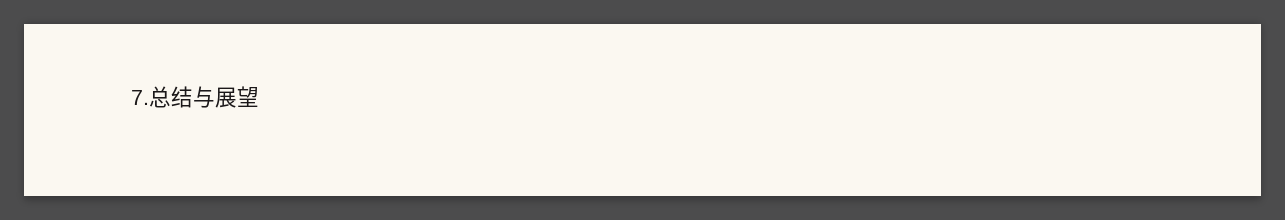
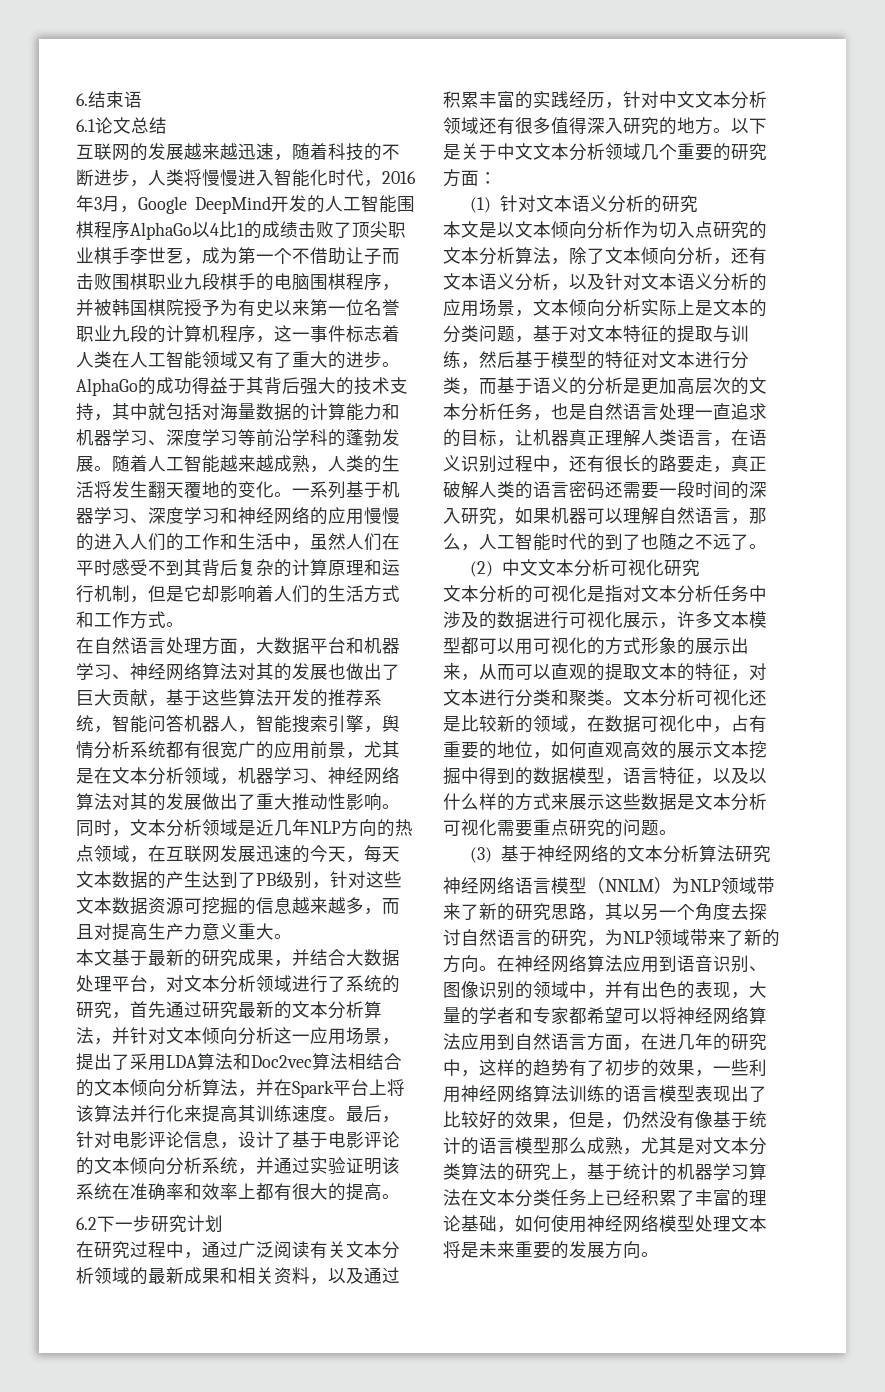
- 7.总结与展望
+ 6.结束语
+ 6.1论文总结
+ 互联网的发展越来越迅速，随着科技的不断进步，人类将慢慢进入智能化时代，2016年3月，Google DeepMind开发的人工智能围棋程序AlphaGo以4比1的成绩击败了顶尖职业棋手李世乭，成为第一个不借助让子而击败围棋职业九段棋手的电脑围棋程序，并被韩国棋院授予为有史以来第一位名誉职业九段的计算机程序，这一事件标志着人类在人工智能领域又有了重大的进步。AlphaGo的成功得益于其背后强大的技术支持，其中就包括对海量数据的计算能力和机器学习、深度学习等前沿学科的蓬勃发展。随着人工智能越来越成熟，人类的生活将发生翻天覆地的变化。一系列基于机器学习、深度学习和神经网络的应用慢慢的进入人们的工作和生活中，虽然人们在平时感受不到其背后复杂的计算原理和运行机制，但是它却影响着人们的生活方式和工作方式。
+ 在自然语言处理方面，大数据平台和机器学习、神经网络算法对其的发展也做出了巨大贡献，基于这些算法开发的推荐系统，智能问答机器人，智能搜索引擎，舆情分析系统都有很宽广的应用前景，尤其是在文本分析领域，机器学习、神经网络算法对其的发展做出了重大推动性影响。同时，文本分析领域是近几年NLP方向的热点领域，在互联网发展迅速的今天，每天文本数据的产生达到了PB级别，针对这些文本数据资源可挖掘的信息越来越多，而且对提高生产力意义重大。
+ 本文基于最新的研究成果，并结合大数据处理平台，对文本分析领域进行了系统的研究，首先通过研究最新的文本分析算法，并针对文本倾向分析这一应用场景，提出了采用LDA算法和Doc2vec算法相结合的文本倾向分析算法，并在Spark平台上将该算法并行化来提高其训练速度。最后，针对电影评论信息，设计了基于电影评论的文本倾向分析系统，并通过实验证明该系统在准确率和效率上都有很大的提高。
+ 6.2下一步研究计划
+ 在研究过程中，通过广泛阅读有关文本分析领域的最新成果和相关资料，以及通过积累丰富的实践经历，针对中文文本分析领域还有很多值得深入研究的地方。以下是关于中文文本分析领域几个重要的研究方面：
+ (1)针对文本语义分析的研究
+ 本文是以文本倾向分析作为切入点研究的文本分析算法，除了文本倾向分析，还有文本语义分析，以及针对文本语义分析的应用场景，文本倾向分析实际上是文本的分类问题，基于对文本特征的提取与训练，然后基于模型的特征对文本进行分类，而基于语义的分析是更加高层次的文本分析任务，也是自然语言处理一直追求的目标，让机器真正理解人类语言，在语义识别过程中，还有很长的路要走，真正破解人类的语言密码还需要一段时间的深入研究，如果机器可以理解自然语言，那么，人工智能时代的到了也随之不远了。
+ (2)中文文本分析可视化研究
+ 文本分析的可视化是指对文本分析任务中涉及的数据进行可视化展示，许多文本模型都可以用可视化的方式形象的展示出来，从而可以直观的提取文本的特征，对文本进行分类和聚类。文本分析可视化还是比较新的领域，在数据可视化中，占有重要的地位，如何直观高效的展示文本挖掘中得到的数据模型，语言特征，以及以什么样的方式来展示这些数据是文本分析可视化需要重点研究的问题。
+ (3)基于神经网络的文本分析算法研究
+ 神经网络语言模型（NNLM）为NLP领域带来了新的研究思路，其以另一个角度去探讨自然语言的研究，为NLP领域带来了新的方向。在神经网络算法应用到语音识别、图像识别的领域中，并有出色的表现，大量的学者和专家都希望可以将神经网络算法应用到自然语言方面，在进几年的研究中，这样的趋势有了初步的效果，一些利用神经网络算法训练的语言模型表现出了比较好的效果，但是，仍然没有像基于统计的语言模型那么成熟，尤其是对文本分类算法的研究上，基于统计的机器学习算法在文本分类任务上已经积累了丰富的理论基础，如何使用神经网络模型处理文本将是未来重要的发展方向。

